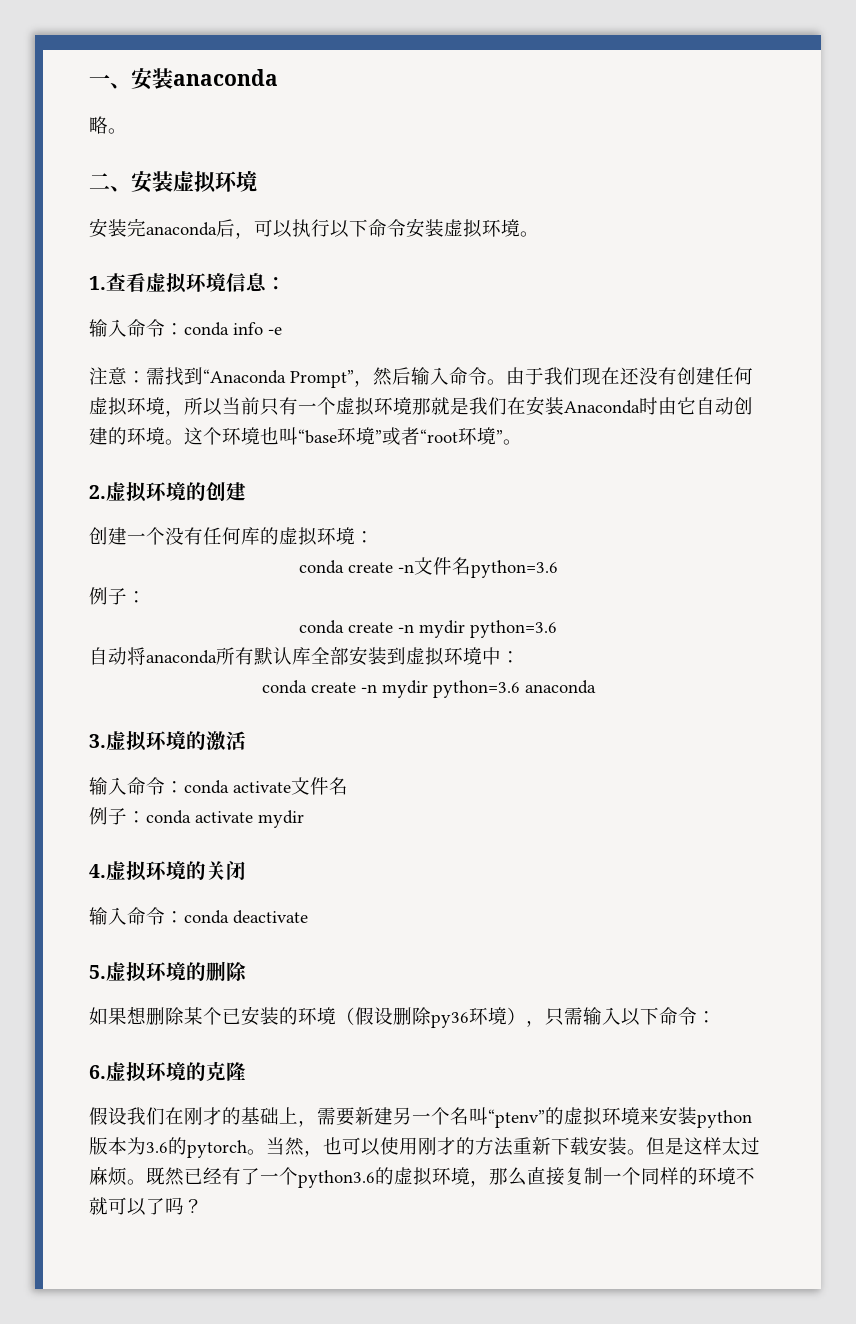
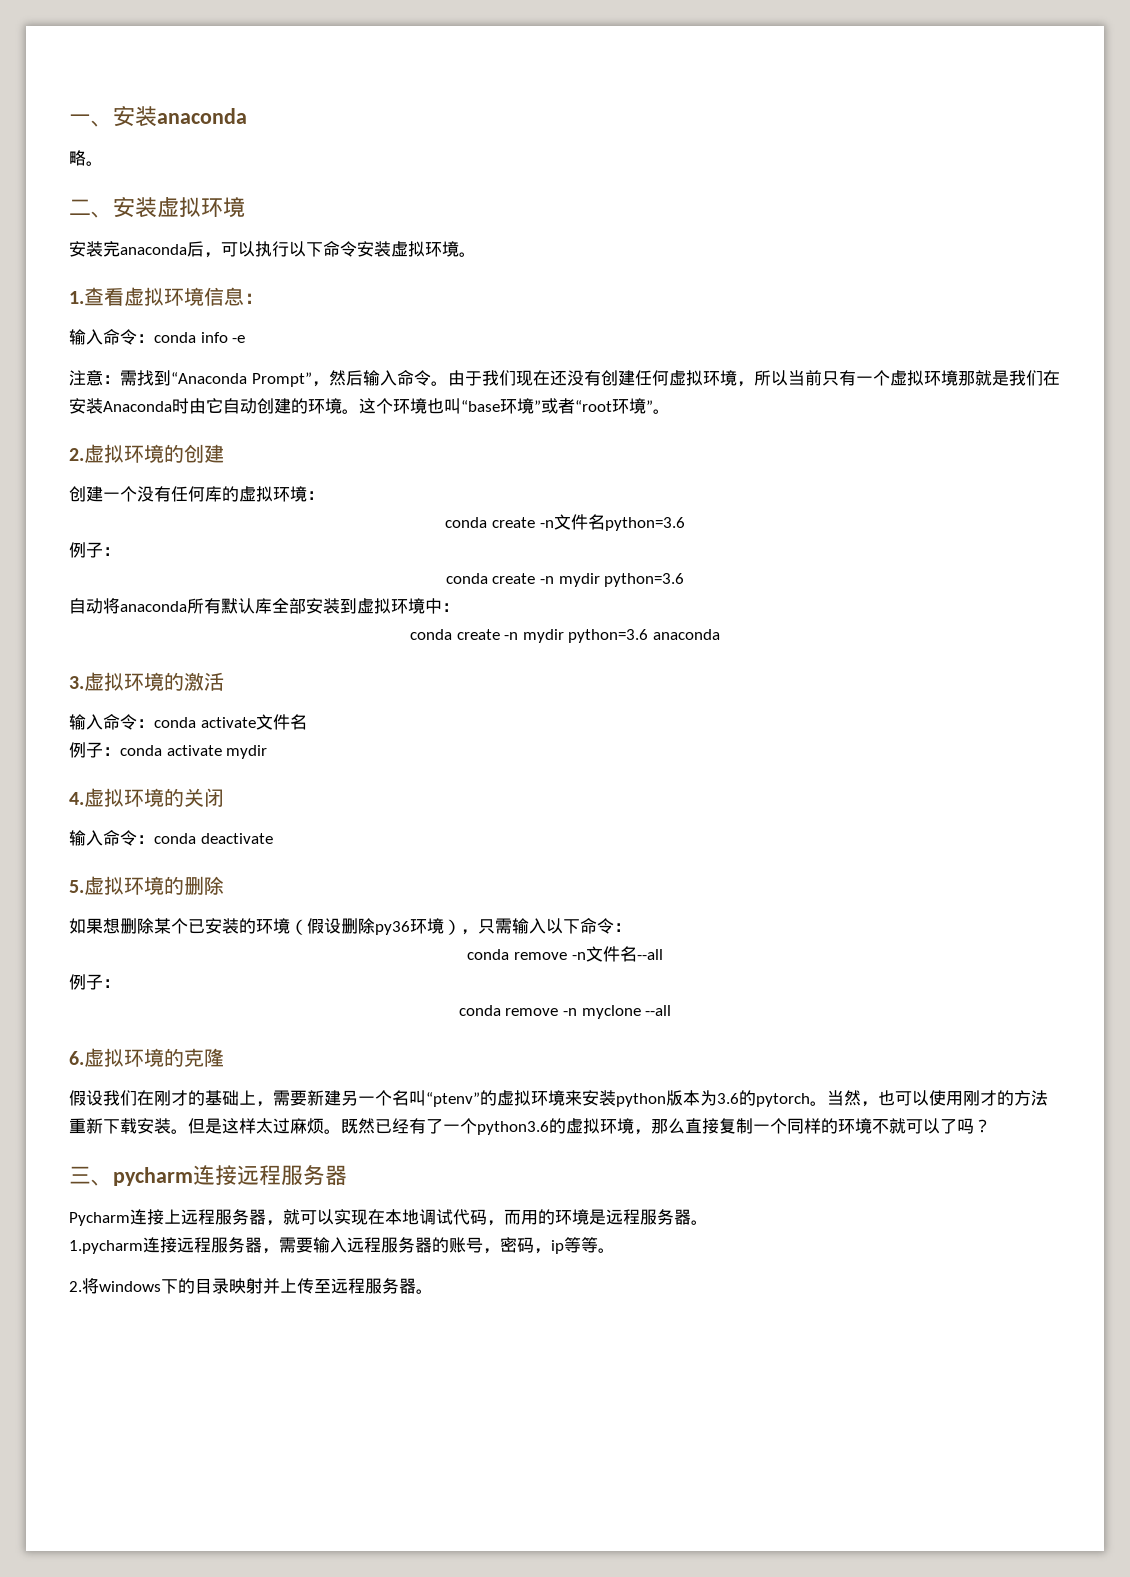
+ conda remove -n文件名--all
+ 例子：
+ conda remove -n myclone --all
+ 三、pycharm连接远程服务器
+ Pycharm连接上远程服务器，就可以实现在本地调试代码，而用的环境是远程服务器。
+ 1.pycharm连接远程服务器，需要输入远程服务器的账号，密码，ip等等。
+ 2.将windows下的目录映射并上传至远程服务器。

